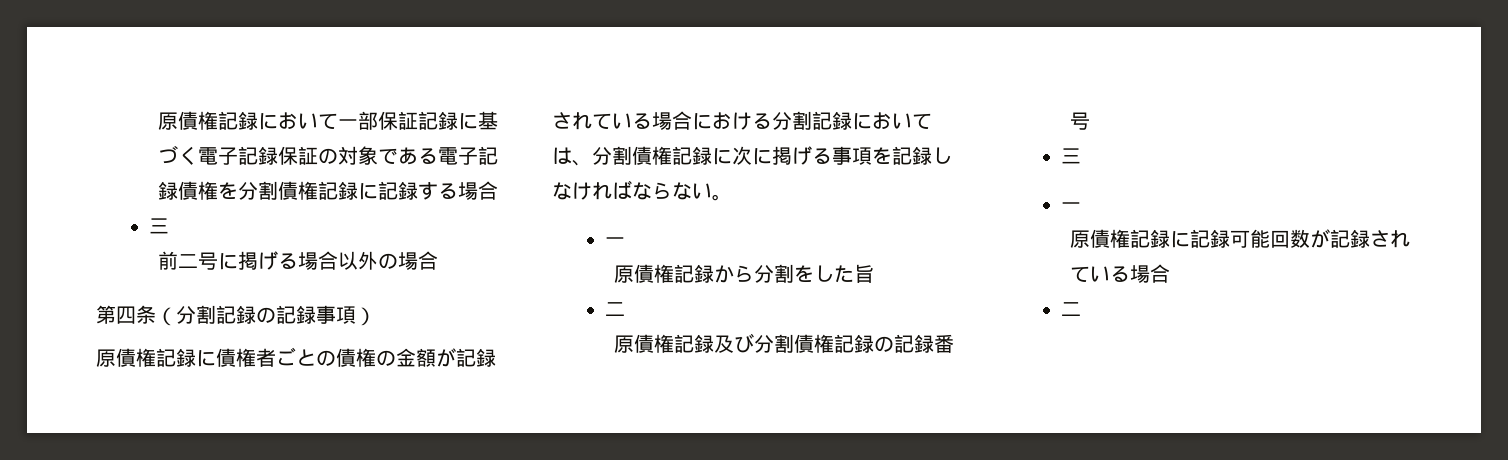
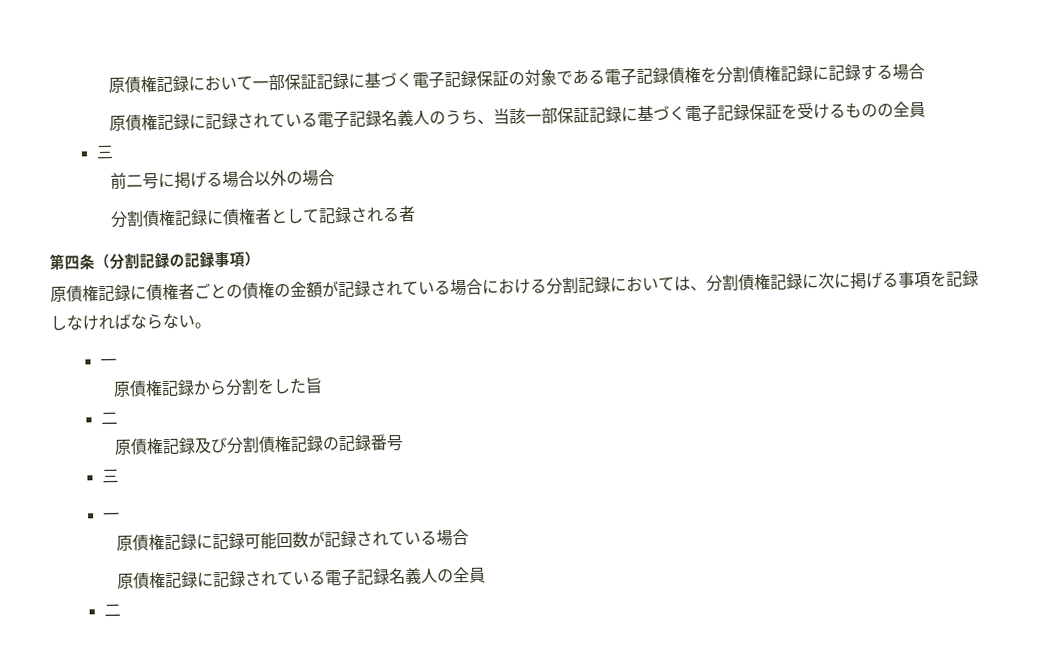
+ 原債権記録に記録されている電子記録名義人のうち、当該一部保証記録に基づく電子記録保証を受けるものの全員
+ 分割債権記録に債権者として記録される者
+ 原債権記録に記録されている電子記録名義人の全員

